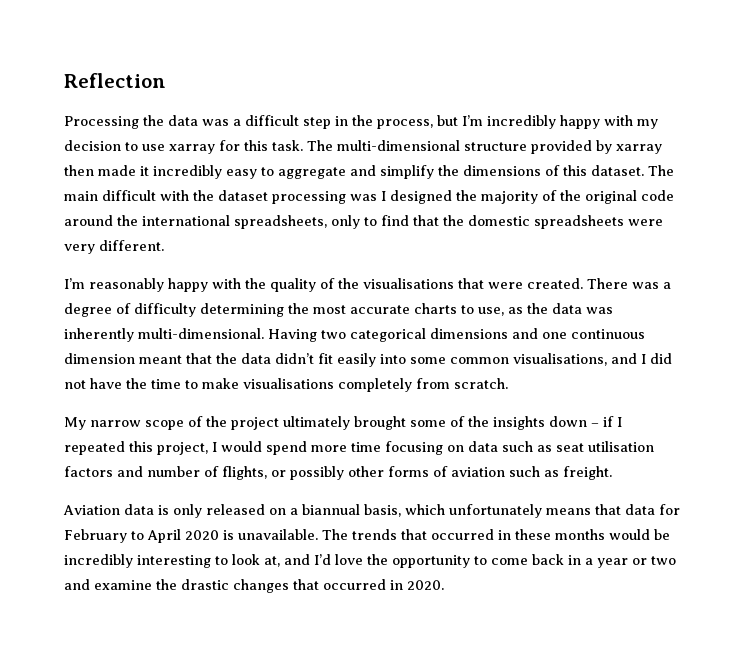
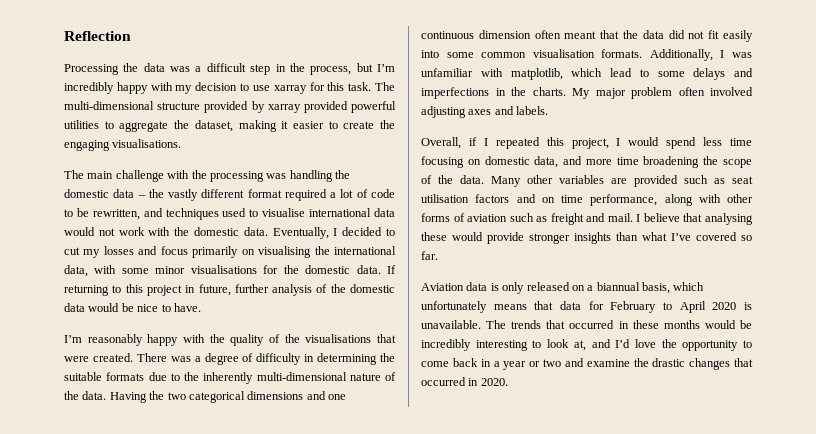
- The multi-dimensional structure provided by xarray then made it incredibly easy to aggregate and simplify the dimensions of this dataset. The main difficult with the dataset processing was I designed the majority of the original code around the international spreadsheets, only to find that the domestic spreadsheets were very different.
+ The multi-dimensional structure provided by xarray provided powerful utilities to aggregate the dataset, making it easier to create the engaging visualisations.
+ The main challenge with the processing was handling the domestic data – the vastly different format required a lot of code to be rewritten, and techniques used to visualise international data would not work with the domestic data. Eventually, I decided to cut my losses and focus primarily on visualising the international data, with some minor visualisations for the domestic data. If returning to this project in future, further analysis of the domestic data would be nice to have.
- There was a degree of difficulty determining the most accurate charts to use, as the data was inherently multi-dimensional. Having two categorical dimensions and one continuous dimension meant that the data didn’t fit easily into some common visualisations, and I did not have the time to make visualisations completely from scratch.
- My narrow scope of the project ultimately brought some of the insights down – if I repeated this project, I would spend more time focusing on data such as seat utilisation factors and number of flights, or possibly other forms of aviation such as freight.
+ There was a degree of difficulty in determining the suitable formats due to the inherently multi-dimensional nature of the data. Having the two categorical dimensions and one continuous dimension often meant that the data did not fit easily into some common visualisation formats. Additionally, I was unfamiliar with matplotlib, which lead to some delays and imperfections in the charts. My major problem often involved adjusting axes and labels.
+ Overall, if I repeated this project, I would spend less time focusing on domestic data, and more time broadening the scope of the data. Many other variables are provided such as seat utilisation factors and on time performance, along with other forms of aviation such as freight and mail. I believe that analysing these would provide stronger insights than what I’ve covered so far.

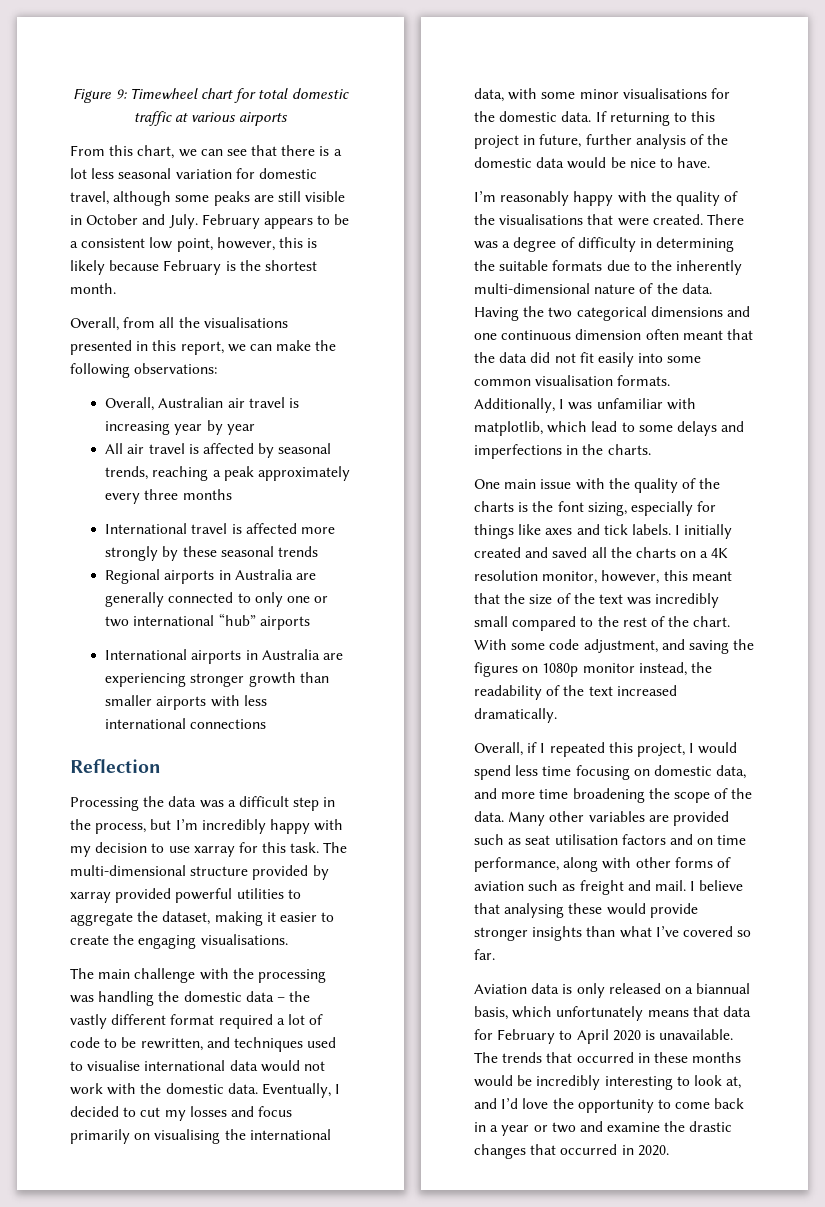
+ Figure 9: Timewheel chart for total domestic traffic at various airports
+ From this chart, we can see that there is a lot less seasonal variation for domestic travel, although some peaks are still visible in October and July. February appears to be a consistent low point, however, this is likely because February is the shortest month.
+ Overall, from all the visualisations presented in this report, we can make the following observations:
+ Overall, Australian air travel is increasing year by year
+ All air travel is affected by seasonal trends, reaching a peak approximately every three months
+ International travel is affected more strongly by these seasonal trends
+ Regional airports in Australia are generally connected to only one or two international “hub” airports
+ International airports in Australia are experiencing stronger growth than smaller airports with less international connections
- Additionally, I was unfamiliar with matplotlib, which lead to some delays and imperfections in the charts. My major problem often involved adjusting axes and labels.
+ Additionally, I was unfamiliar with matplotlib, which lead to some delays and imperfections in the charts.
+ One main issue with the quality of the charts is the font sizing, especially for things like axes and tick labels. I initially created and saved all the charts on a 4K resolution monitor, however, this meant that the size of the text was incredibly small compared to the rest of the chart. With some code adjustment, and saving the figures on 1080p monitor instead, the readability of the text increased dramatically.

